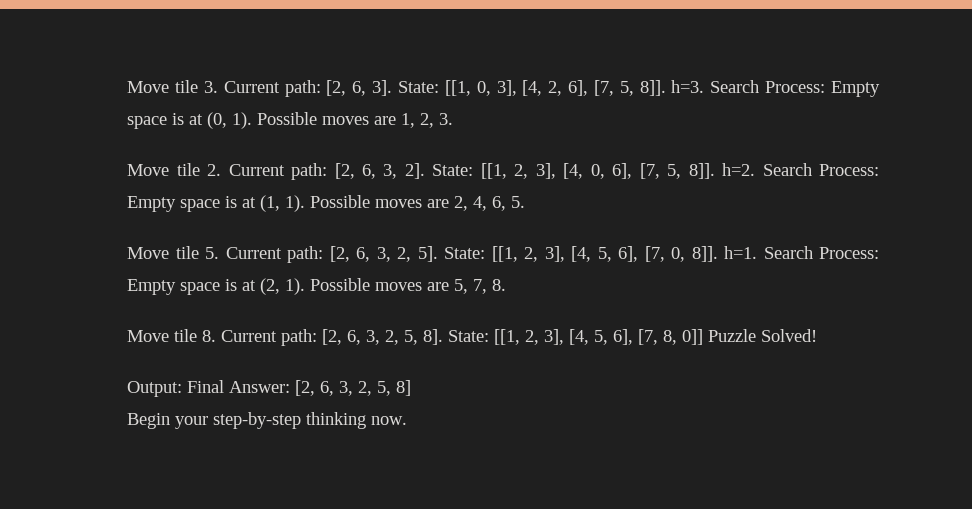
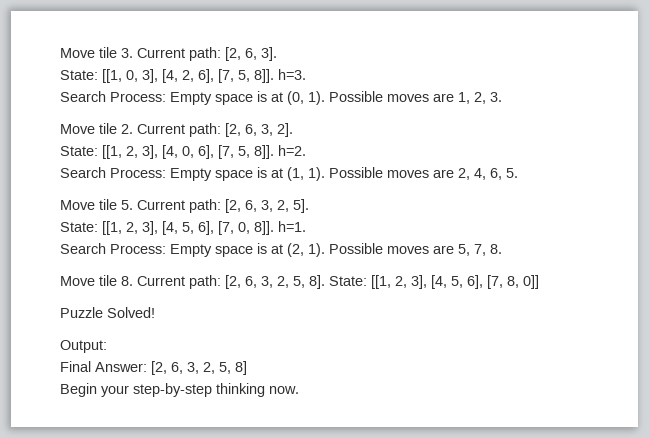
- Move tile 3. Current path: [2, 6, 3]. State: [[1, 0, 3], [4, 2, 6], [7, 5, 8]]. h=3. Search Process: Empty space is at (0, 1).
+ Move tile 3. Current path: [2, 6, 3].
+ State: [[1, 0, 3], [4, 2, 6], [7, 5, 8]]. h=3.
+ Search Process: Empty space is at (0, 1).
- Move tile 2. Current path: [2, 6, 3, 2]. State: [[1, 2, 3], [4, 0, 6], [7, 5, 8]]. h=2. Search Process: Empty space is at (1, 1).
+ Move tile 2. Current path: [2, 6, 3, 2].
+ State: [[1, 2, 3], [4, 0, 6], [7, 5, 8]]. h=2.
+ Search Process: Empty space is at (1, 1).
- Move tile 5. Current path: [2, 6, 3, 2, 5]. State: [[1, 2, 3], [4, 5, 6], [7, 0, 8]]. h=1. Search Process: Empty space is at (2, 1).
+ Move tile 5. Current path: [2, 6, 3, 2, 5].
+ State: [[1, 2, 3], [4, 5, 6], [7, 0, 8]]. h=1.
+ Search Process: Empty space is at (2, 1).
- State: [[1, 2, 3], [4, 5, 6], [7, 8, 0]] Puzzle Solved!
+ State: [[1, 2, 3], [4, 5, 6], [7, 8, 0]]
+ Puzzle Solved!
- Output: Final Answer: [2, 6, 3, 2, 5, 8]
+ Output:
+ Final Answer: [2, 6, 3, 2, 5, 8]

